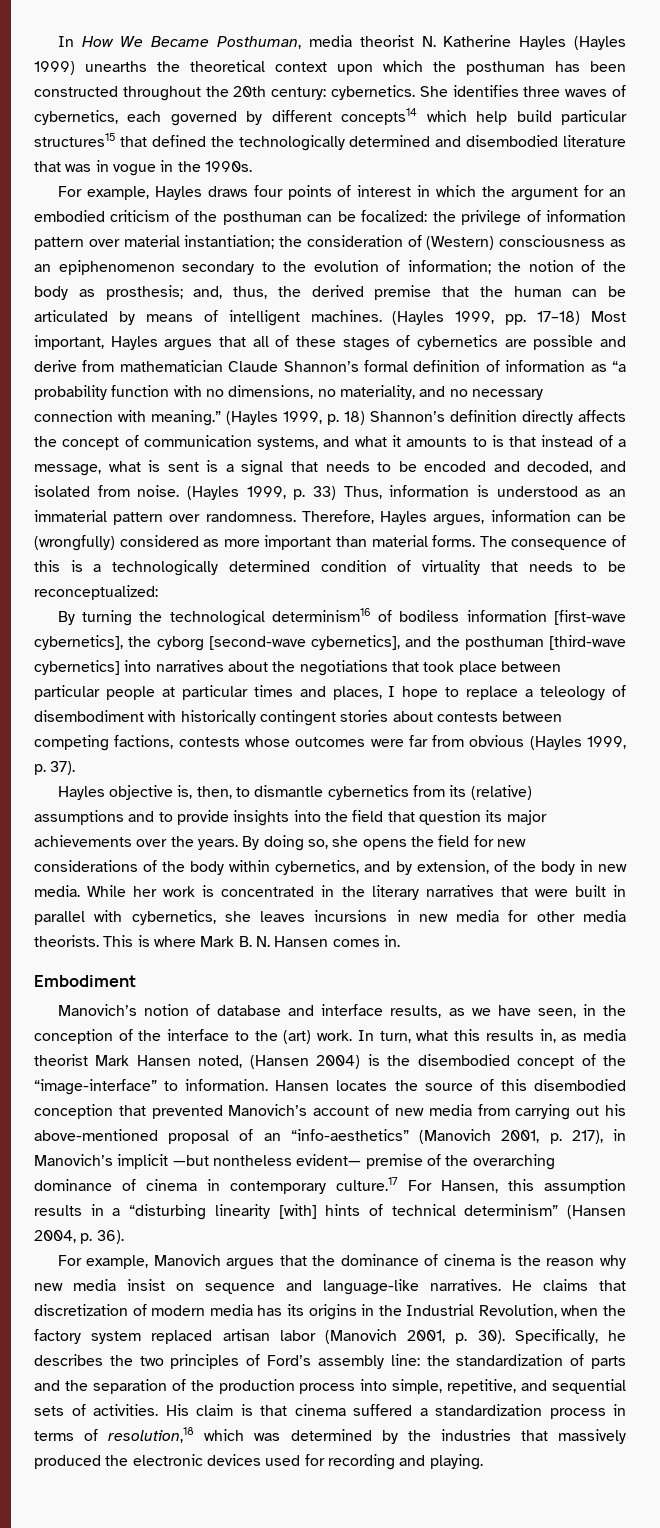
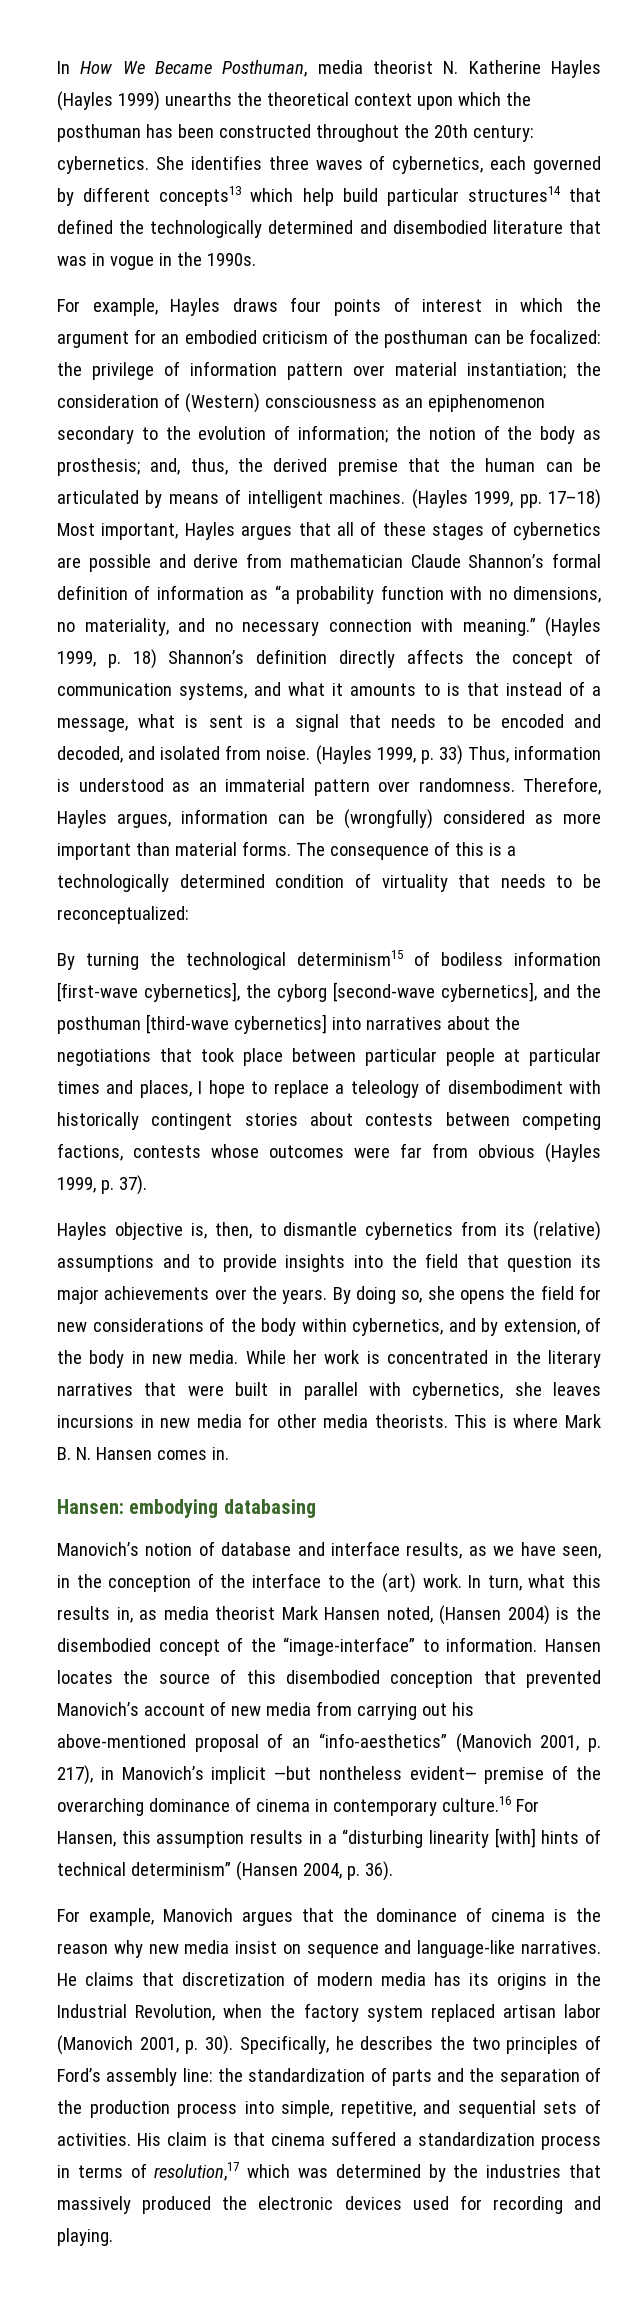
- She identifies three waves of cybernetics, each governed by different concepts14 which help build particular structures15 that defined the technologically determined and disembodied literature that was in vogue in the 1990s.
+ She identifies three waves of cybernetics, each governed by different concepts13 which help build particular structures14 that defined the technologically determined and disembodied literature that was in vogue in the 1990s.
- By turning the technological determinism16 of bodiless information [first-wave cybernetics], the cyborg [second-wave cybernetics], and the posthuman [third-wave cybernetics] into narratives about the negotiations that took place between particular people at particular times and places, I hope to replace a teleology of disembodiment with historically contingent stories about contests between competing factions, contests whose outcomes were far from obvious (Hayles 1999, p. 37).
+ By turning the technological determinism15 of bodiless information [first-wave cybernetics], the cyborg [second-wave cybernetics], and the posthuman [third-wave cybernetics] into narratives about the negotiations that took place between particular people at particular times and places, I hope to replace a teleology of disembodiment with historically contingent stories about contests between competing factions, contests whose outcomes were far from obvious (Hayles 1999, p. 37).
- Embodiment
+ Hansen: embodying databasing
- Hansen locates the source of this disembodied conception that prevented Manovich’s account of new media from carrying out his above-mentioned proposal of an “info-aesthetics” (Manovich 2001, p. 217), in Manovich’s implicit —but nontheless evident— premise of the overarching dominance of cinema in contemporary culture.17 For Hansen, this assumption results in a “disturbing linearity [with] hints of technical determinism” (Hansen 2004, p. 36).
+ Hansen locates the source of this disembodied conception that prevented Manovich’s account of new media from carrying out his above-mentioned proposal of an “info-aesthetics” (Manovich 2001, p. 217), in Manovich’s implicit —but nontheless evident— premise of the overarching dominance of cinema in contemporary culture.16 For Hansen, this assumption results in a “disturbing linearity [with] hints of technical determinism” (Hansen 2004, p. 36).
- His claim is that cinema suffered a standardization process in terms of resolution,18 which was determined by the industries that massively produced the electronic devices used for recording and playing.
+ His claim is that cinema suffered a standardization process in terms of resolution,17 which was determined by the industries that massively produced the electronic devices used for recording and playing.

